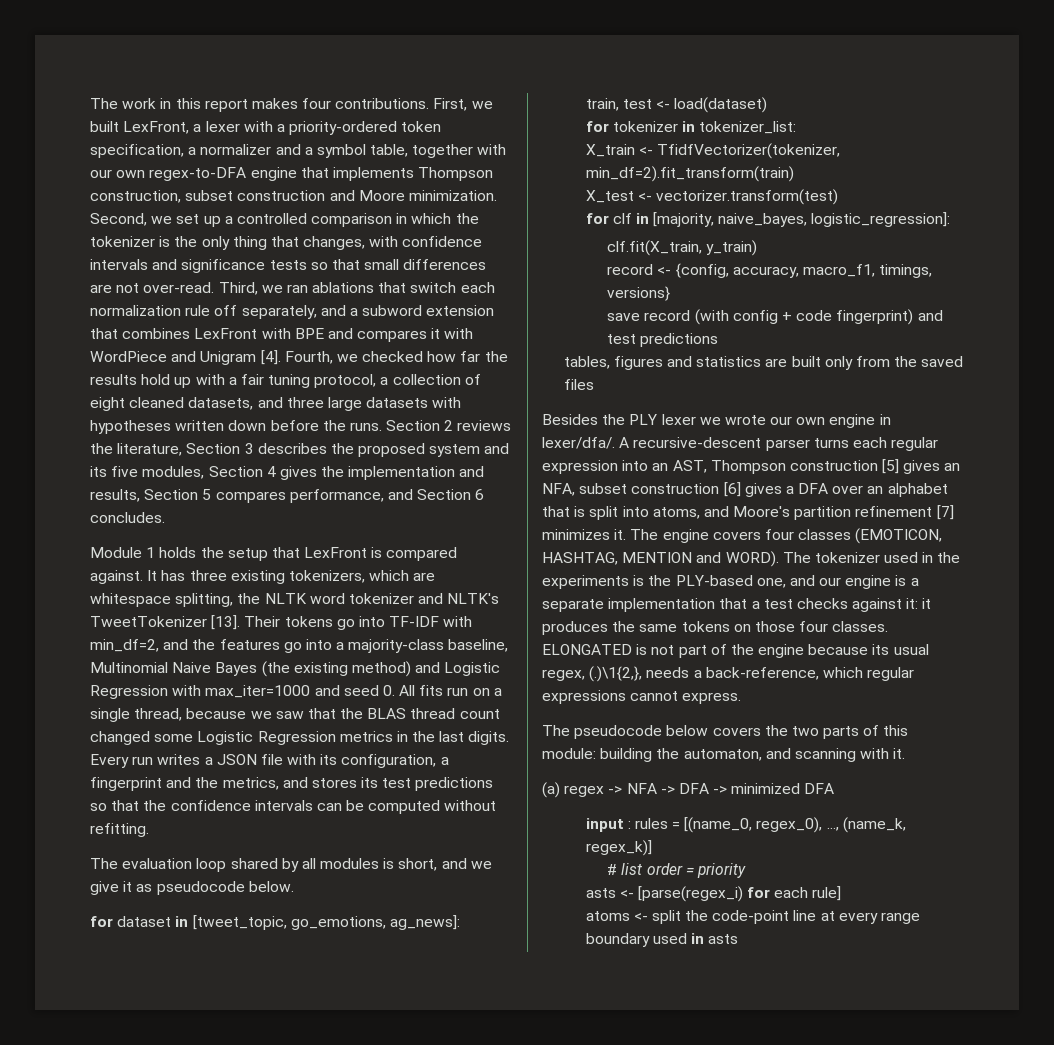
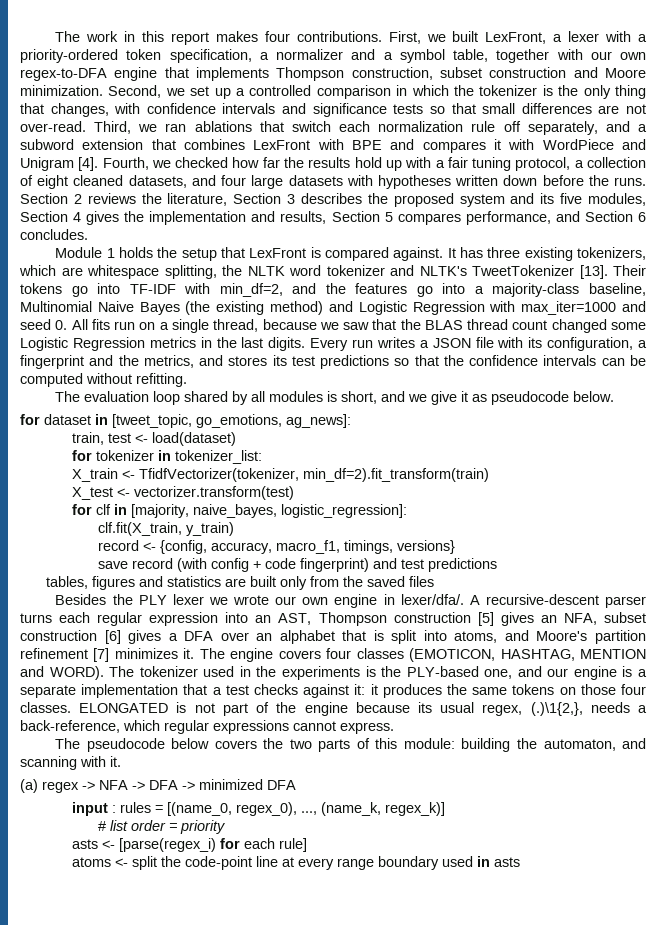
- Fourth, we checked how far the results hold up with a fair tuning protocol, a collection of eight cleaned datasets, and three large datasets with hypotheses written down before the runs.
+ Fourth, we checked how far the results hold up with a fair tuning protocol, a collection of eight cleaned datasets, and four large datasets with hypotheses written down before the runs.

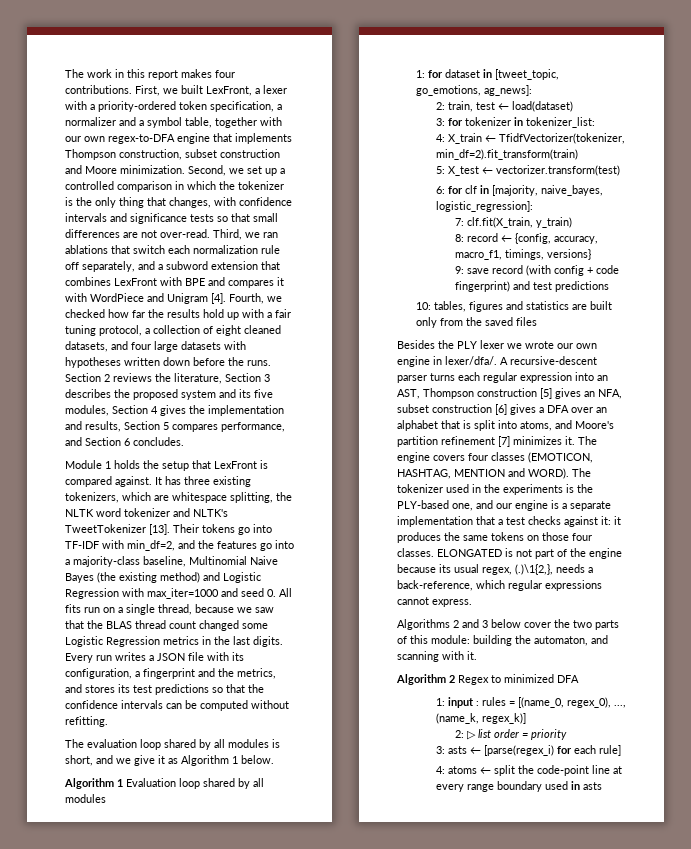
- The evaluation loop shared by all modules is short, and we give it as pseudocode below.
+ The evaluation loop shared by all modules is short, and we give it as Algorithm 1 below.
- for dataset in [tweet_topic, go_emotions, ag_news]:
+ Algorithm 1 Evaluation loop shared by all modules
+ 1: for dataset in [tweet_topic, go_emotions, ag_news]:
- train, test <- load(dataset)
+ 2: train, test ← load(dataset)
- for tokenizer in tokenizer_list:
+ 3: for tokenizer in tokenizer_list:
- X_train <- TfidfVectorizer(tokenizer, min_df=2).fit_transform(train)
+ 4: X_train ← TfidfVectorizer(tokenizer, min_df=2).fit_transform(train)
- X_test <- vectorizer.transform(test)
+ 5: X_test ← vectorizer.transform(test)
- for clf in [majority, naive_bayes, logistic_regression]:
+ 6: for clf in [majority, naive_bayes, logistic_regression]:
- clf.fit(X_train, y_train)
+ 7: clf.fit(X_train, y_train)
- record <- {config, accuracy, macro_f1, timings, versions}
+ 8: record ← {config, accuracy, macro_f1, timings, versions}
- save record (with config + code fingerprint) and test predictions
+ 9: save record (with config + code fingerprint) and test predictions
- tables, figures and statistics are built only from the saved files
+ 10: tables, figures and statistics are built only from the saved files
- The pseudocode below covers the two parts of this module: building the automaton, and scanning with it.
+ Algorithms 2 and 3 below cover the two parts of this module: building the automaton, and scanning with it.
- (a) regex -> NFA -> DFA -> minimized DFA
+ Algorithm 2 Regex to minimized DFA
- input : rules = [(name_0, regex_0), ..., (name_k, regex_k)]
+ 1: input : rules = [(name_0, regex_0), ..., (name_k, regex_k)]
- # list order = priority
+ 2: ▷ list order = priority
- asts <- [parse(regex_i) for each rule]
+ 3: asts ← [parse(regex_i) for each rule]
- atoms <- split the code-point line at every range boundary used in asts
+ 4: atoms ← split the code-point line at every range boundary used in asts

